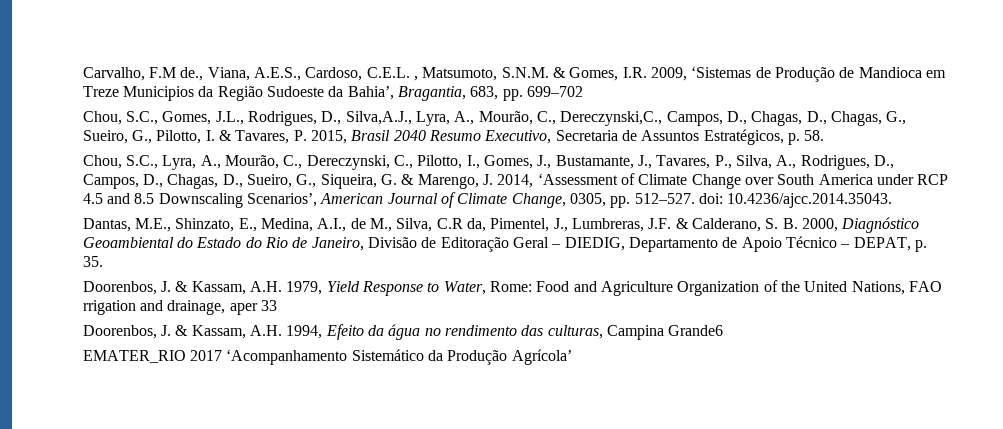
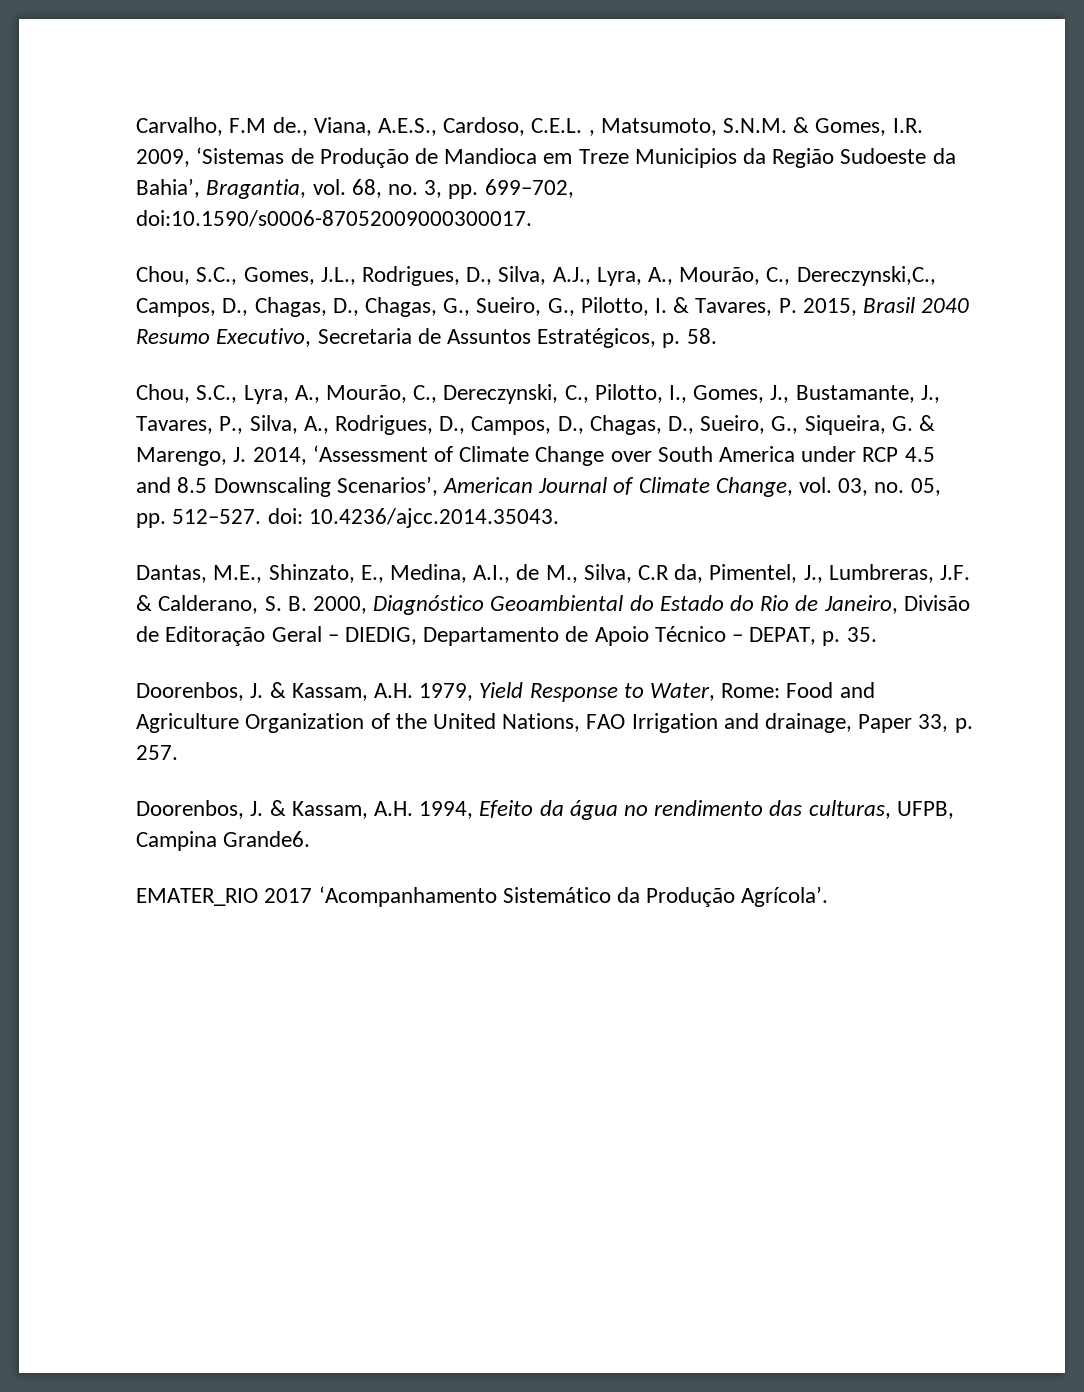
- Carvalho, F.M de., Viana, A.E.S., Cardoso, C.E.L. , Matsumoto, S.N.M. & Gomes, I.R. 2009, ‘Sistemas de Produção de Mandioca em Treze Municipios da Região Sudoeste da Bahia’, Bragantia, 683, pp. 699–702
+ Carvalho, F.M de., Viana, A.E.S., Cardoso, C.E.L. , Matsumoto, S.N.M. & Gomes, I.R. 2009, ‘Sistemas de Produção de Mandioca em Treze Municipios da Região Sudoeste da Bahia’, Bragantia, vol. 68, no. 3, pp. 699–702, doi:10.1590/s0006-87052009000300017.
- Chou, S.C., Gomes, J.L., Rodrigues, D., Silva,A.J., Lyra, A., Mourão, C., Dereczynski,C., Campos, D., Chagas, D., Chagas, G., Sueiro, G., Pilotto, I. & Tavares, P. 2015, Brasil 2040 Resumo Executivo, Secretaria de Assuntos Estratégicos, p. 58.
+ Chou, S.C., Gomes, J.L., Rodrigues, D., Silva, A.J., Lyra, A., Mourão, C., Dereczynski,C., Campos, D., Chagas, D., Chagas, G., Sueiro, G., Pilotto, I. & Tavares, P. 2015, Brasil 2040 Resumo Executivo, Secretaria de Assuntos Estratégicos, p. 58.
- Chou, S.C., Lyra, A., Mourão, C., Dereczynski, C., Pilotto, I., Gomes, J., Bustamante, J., Tavares, P., Silva, A., Rodrigues, D., Campos, D., Chagas, D., Sueiro, G., Siqueira, G. & Marengo, J. 2014, ‘Assessment of Climate Change over South America under RCP 4.5 and 8.5 Downscaling Scenarios’, American Journal of Climate Change, 0305, pp. 512–527. doi: 10.4236/ajcc.2014.35043.
+ Chou, S.C., Lyra, A., Mourão, C., Dereczynski, C., Pilotto, I., Gomes, J., Bustamante, J., Tavares, P., Silva, A., Rodrigues, D., Campos, D., Chagas, D., Sueiro, G., Siqueira, G. & Marengo, J. 2014, ‘Assessment of Climate Change over South America under RCP 4.5 and 8.5 Downscaling Scenarios’, American Journal of Climate Change, vol. 03, no. 05, pp. 512–527. doi: 10.4236/ajcc.2014.35043.
- Doorenbos, J. & Kassam, A.H. 1979, Yield Response to Water, Rome: Food and Agriculture Organization of the United Nations, FAO rrigation and drainage, aper 33
+ Doorenbos, J. & Kassam, A.H. 1979, Yield Response to Water, Rome: Food and Agriculture Organization of the United Nations, FAO Irrigation and drainage, Paper 33, p. 257.
- Doorenbos, J. & Kassam, A.H. 1994, Efeito da água no rendimento das culturas, Campina Grande6
+ Doorenbos, J. & Kassam, A.H. 1994, Efeito da água no rendimento das culturas, UFPB, Campina Grande6.
- EMATER_RIO 2017 ‘Acompanhamento Sistemático da Produção Agrícola’
+ EMATER_RIO 2017 ‘Acompanhamento Sistemático da Produção Agrícola’.

